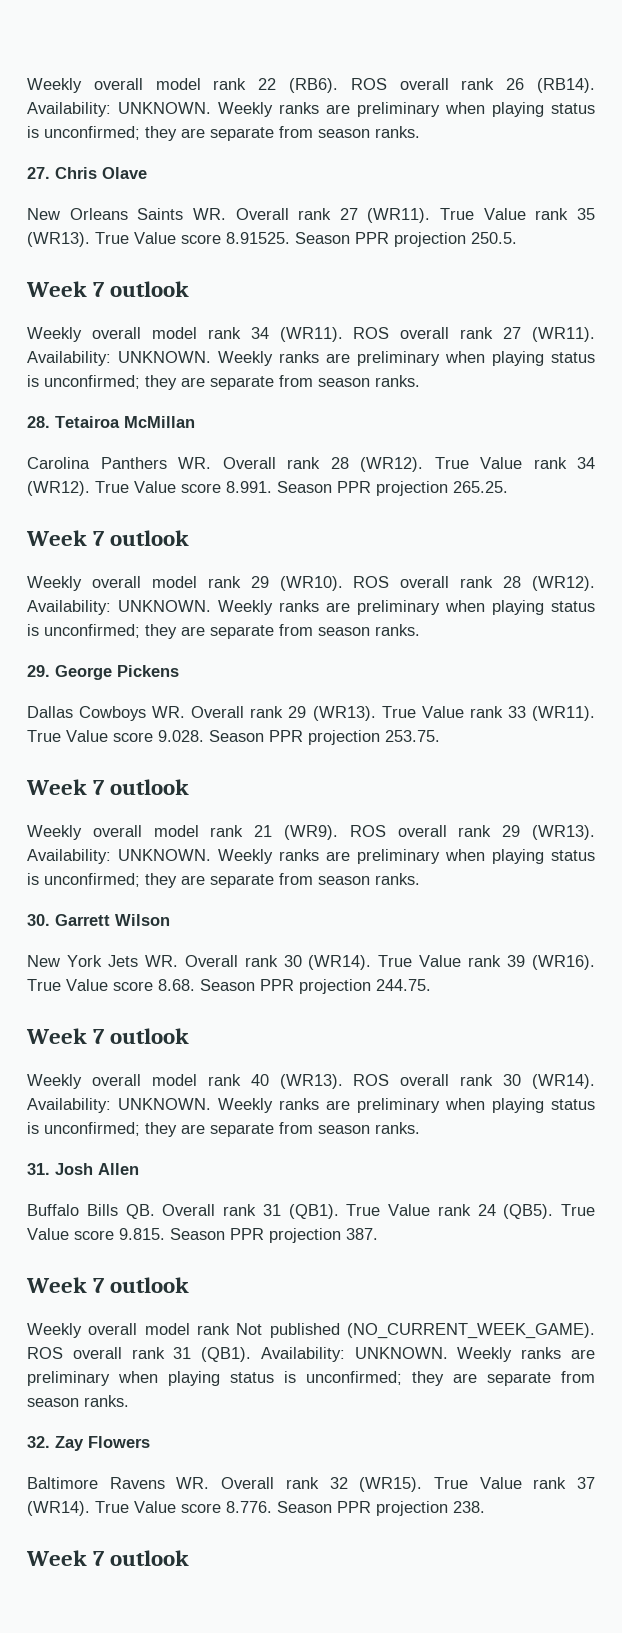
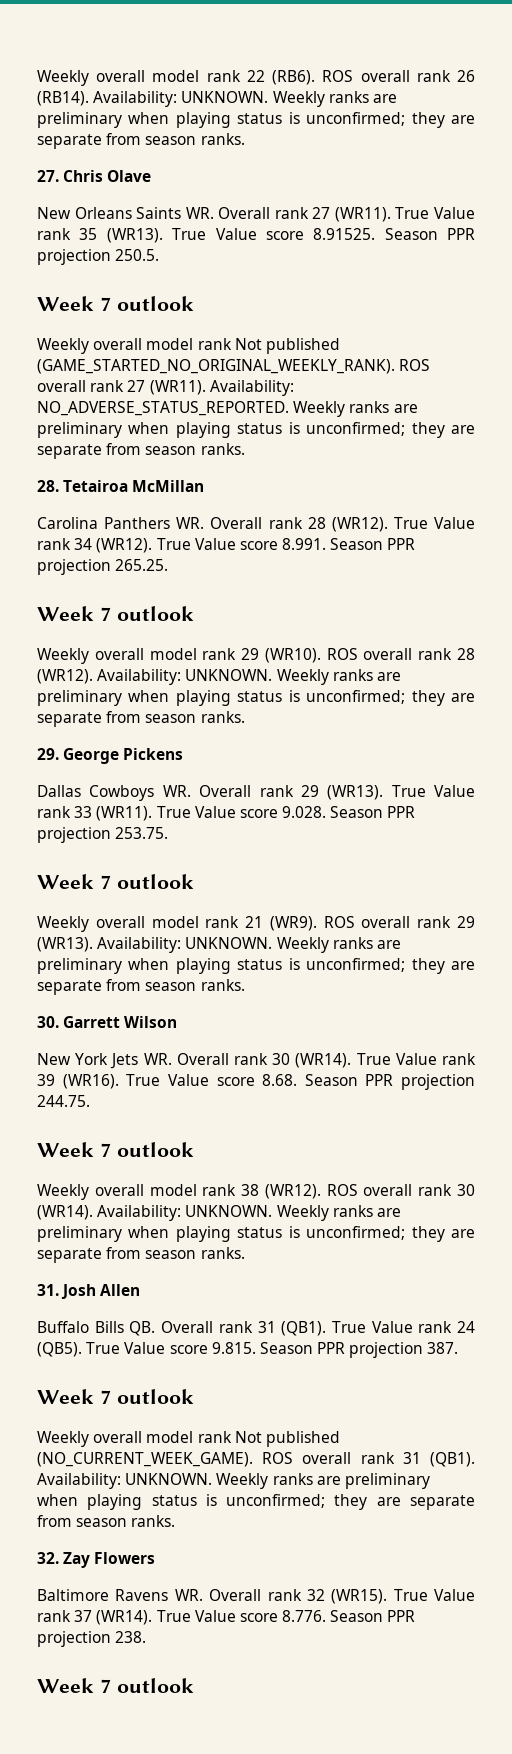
- Weekly overall model rank 34 (WR11).
+ Weekly overall model rank Not published (GAME_STARTED_NO_ORIGINAL_WEEKLY_RANK).
- ROS overall rank 27 (WR11). Availability: UNKNOWN.
+ ROS overall rank 27 (WR11). Availability: NO_ADVERSE_STATUS_REPORTED.
- Weekly overall model rank 40 (WR13).
+ Weekly overall model rank 38 (WR12).

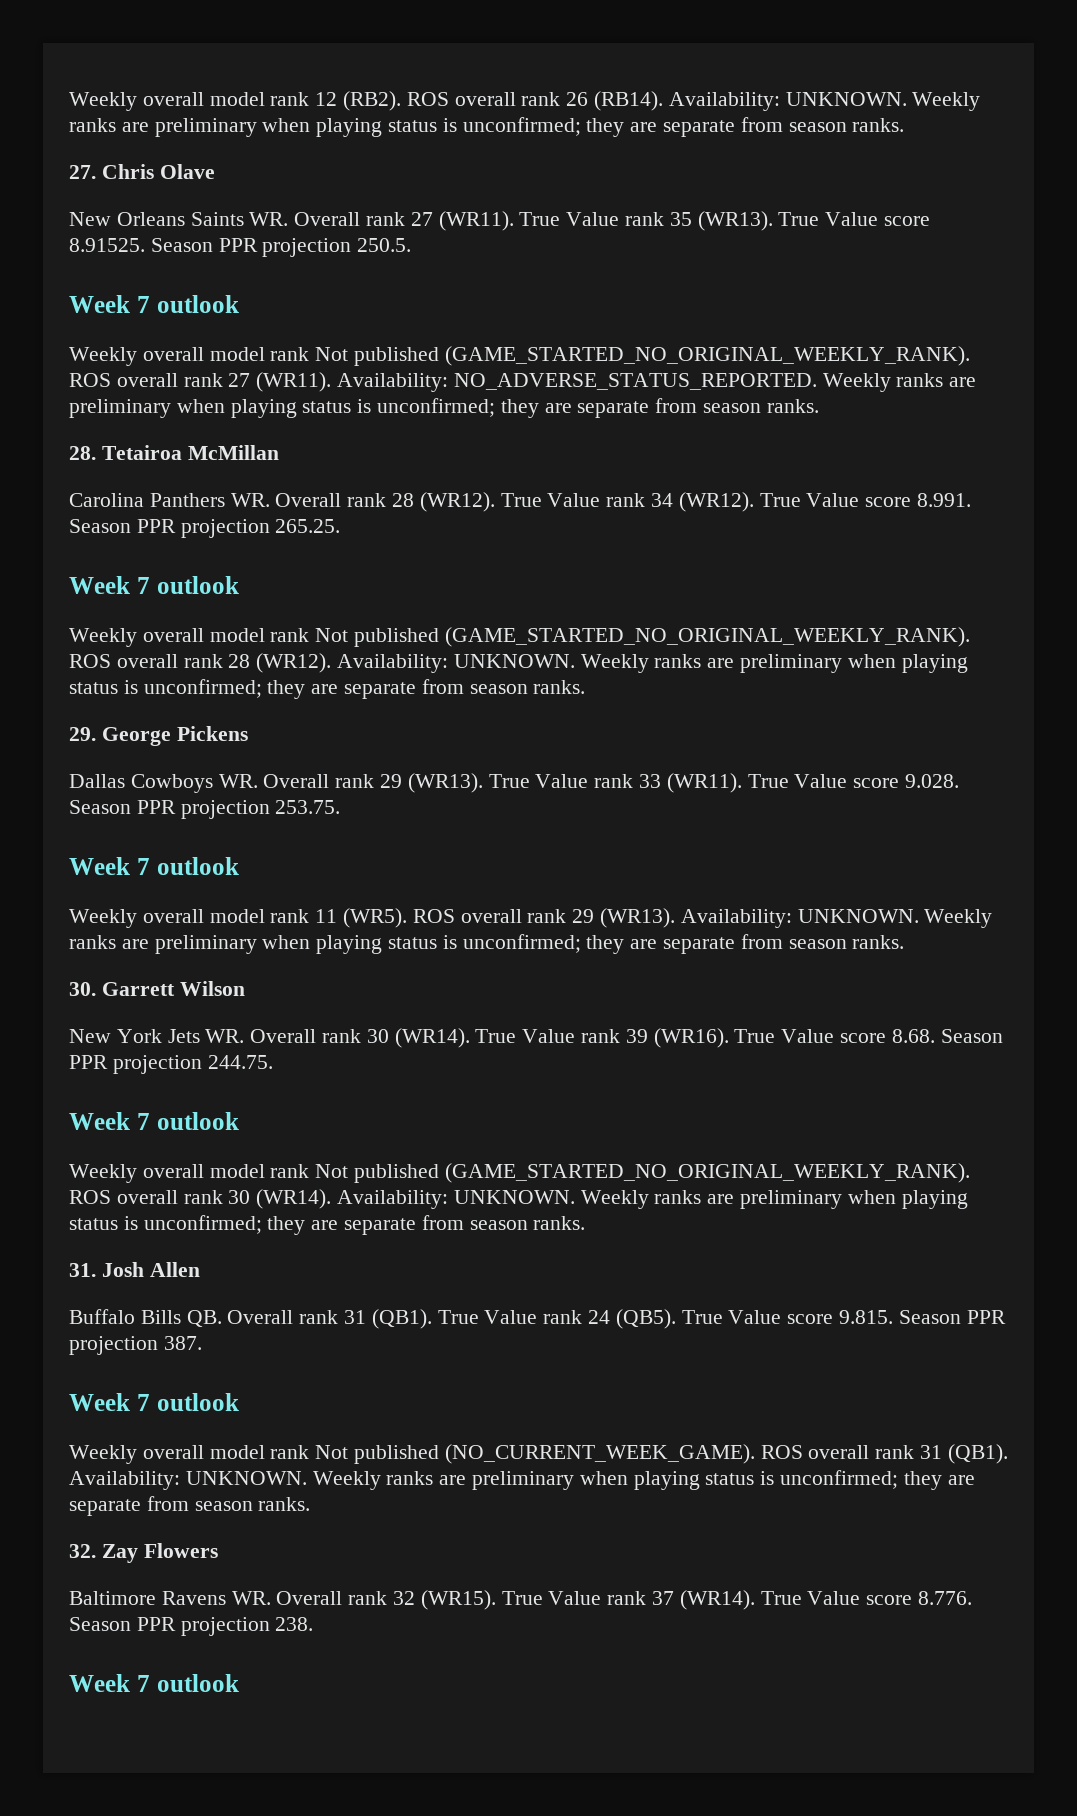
- Weekly overall model rank 22 (RB6).
+ Weekly overall model rank 12 (RB2).
  True Value score 8.991. Season PPR projection 265.25.
  Week 7 outlook
- Weekly overall model rank 29 (WR10).
+ Weekly overall model rank Not published (GAME_STARTED_NO_ORIGINAL_WEEKLY_RANK).
- Weekly overall model rank 21 (WR9).
+ Weekly overall model rank 11 (WR5).
  True Value score 8.68. Season PPR projection 244.75.
  Week 7 outlook
- Weekly overall model rank 38 (WR12).
+ Weekly overall model rank Not published (GAME_STARTED_NO_ORIGINAL_WEEKLY_RANK).

